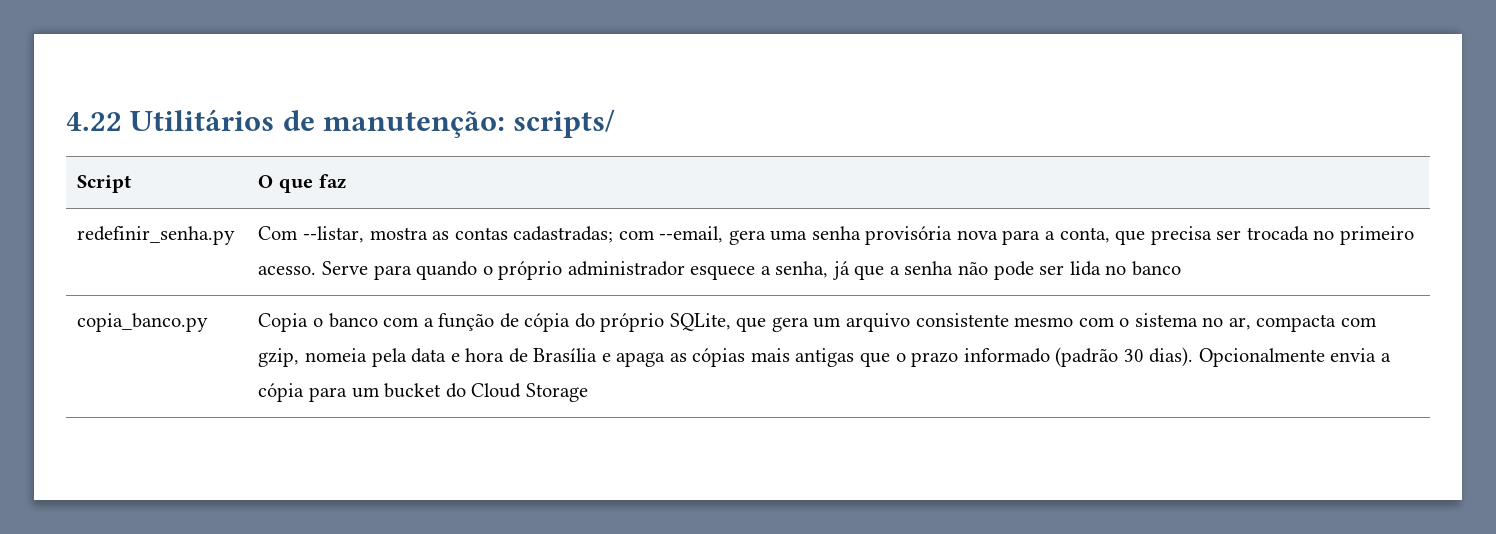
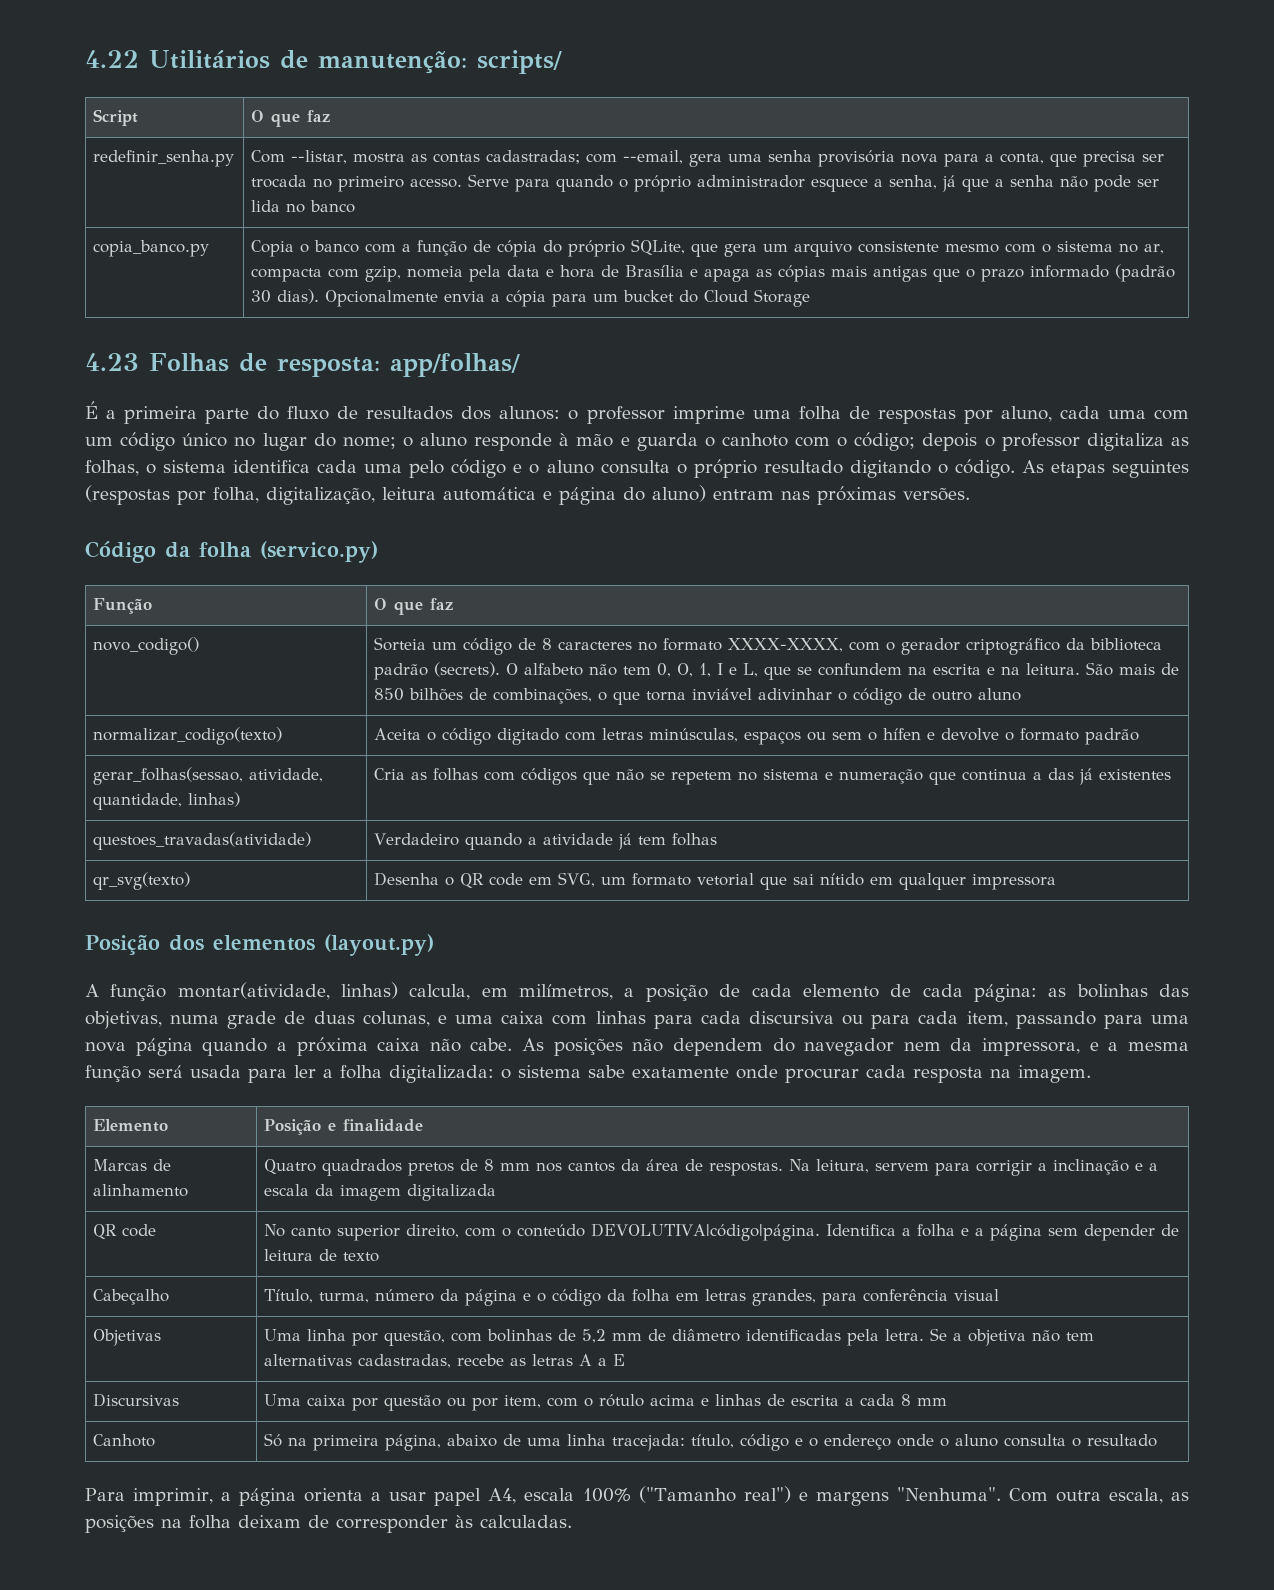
+ 4.23 Folhas de resposta: app/folhas/
+ É a primeira parte do fluxo de resultados dos alunos: o professor imprime uma folha de respostas por aluno, cada uma com um código único no lugar do nome; o aluno responde à mão e guarda o canhoto com o código; depois o professor digitaliza as folhas, o sistema identifica cada uma pelo código e o aluno consulta o próprio resultado digitando o código. As etapas seguintes (respostas por folha, digitalização, leitura automática e página do aluno) entram nas próximas versões.
+ Código da folha (servico.py)
+ Função | O que faz
+ novo_codigo() | Sorteia um código de 8 caracteres no formato XXXX-XXXX, com o gerador criptográfico da biblioteca padrão (secrets). O alfabeto não tem 0, O, 1, I e L, que se confundem na escrita e na leitura. São mais de 850 bilhões de combinações, o que torna inviável adivinhar o código de outro aluno
+ normalizar_codigo(texto) | Aceita o código digitado com letras minúsculas, espaços ou sem o hífen e devolve o formato padrão
+ gerar_folhas(sessao, atividade, quantidade, linhas) | Cria as folhas com códigos que não se repetem no sistema e numeração que continua a das já existentes
+ questoes_travadas(atividade) | Verdadeiro quando a atividade já tem folhas
+ qr_svg(texto) | Desenha o QR code em SVG, um formato vetorial que sai nítido em qualquer impressora
+ Posição dos elementos (layout.py)
+ A função montar(atividade, linhas) calcula, em milímetros, a posição de cada elemento de cada página: as bolinhas das objetivas, numa grade de duas colunas, e uma caixa com linhas para cada discursiva ou para cada item, passando para uma nova página quando a próxima caixa não cabe. As posições não dependem do navegador nem da impressora, e a mesma função será usada para ler a folha digitalizada: o sistema sabe exatamente onde procurar cada resposta na imagem.
+ Elemento | Posição e finalidade
+ Marcas de alinhamento | Quatro quadrados pretos de 8 mm nos cantos da área de respostas. Na leitura, servem para corrigir a inclinação e a escala da imagem digitalizada
+ QR code | No canto superior direito, com o conteúdo DEVOLUTIVA|código|página. Identifica a folha e a página sem depender de leitura de texto
+ Cabeçalho | Título, turma, número da página e o código da folha em letras grandes, para conferência visual
+ Objetivas | Uma linha por questão, com bolinhas de 5,2 mm de diâmetro identificadas pela letra. Se a objetiva não tem alternativas cadastradas, recebe as letras A a E
+ Discursivas | Uma caixa por questão ou por item, com o rótulo acima e linhas de escrita a cada 8 mm
+ Canhoto | Só na primeira página, abaixo de uma linha tracejada: título, código e o endereço onde o aluno consulta o resultado
+ Para imprimir, a página orienta a usar papel A4, escala 100% ("Tamanho real") e margens "Nenhuma". Com outra escala, as posições na folha deixam de corresponder às calculadas.

